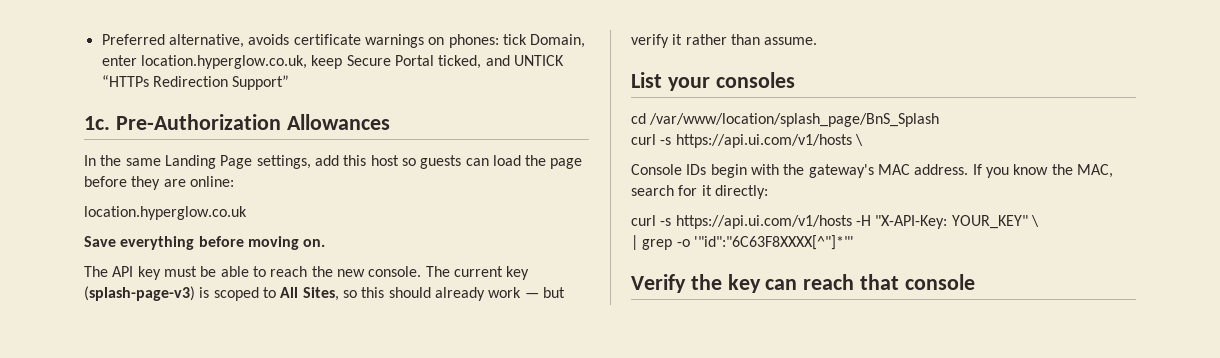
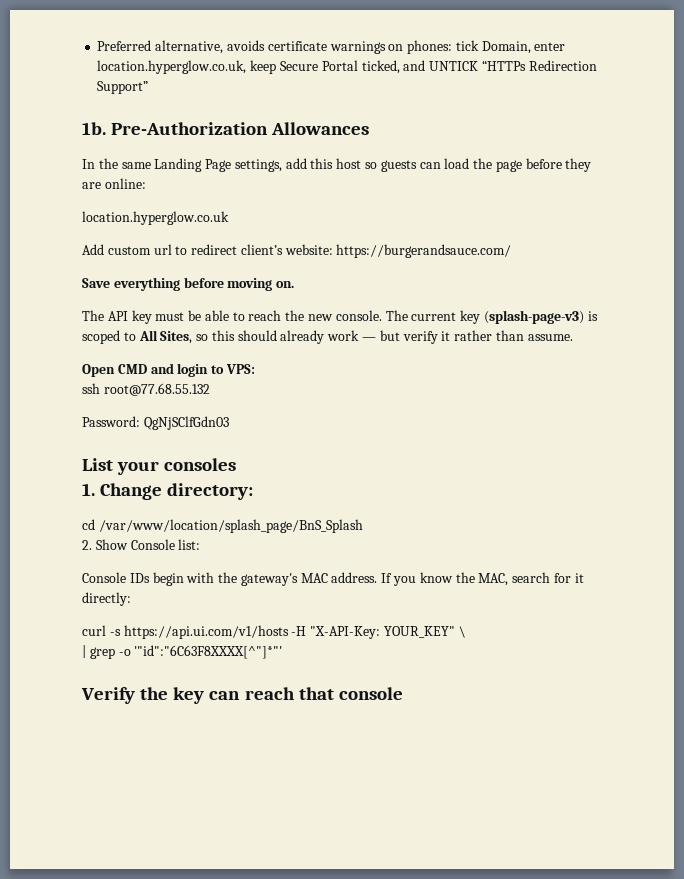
- 1c.
+ 1b.
+ Add custom url to redirect client’s website: https://burgerandsauce.com/
+ Open CMD and login to VPS:
+ ssh root@77.68.55.132
+ Password: QgNjSClfGdn03
+ 1. Change directory:
- curl -s https://api.ui.com/v1/hosts \
+ 2. Show Console list:

